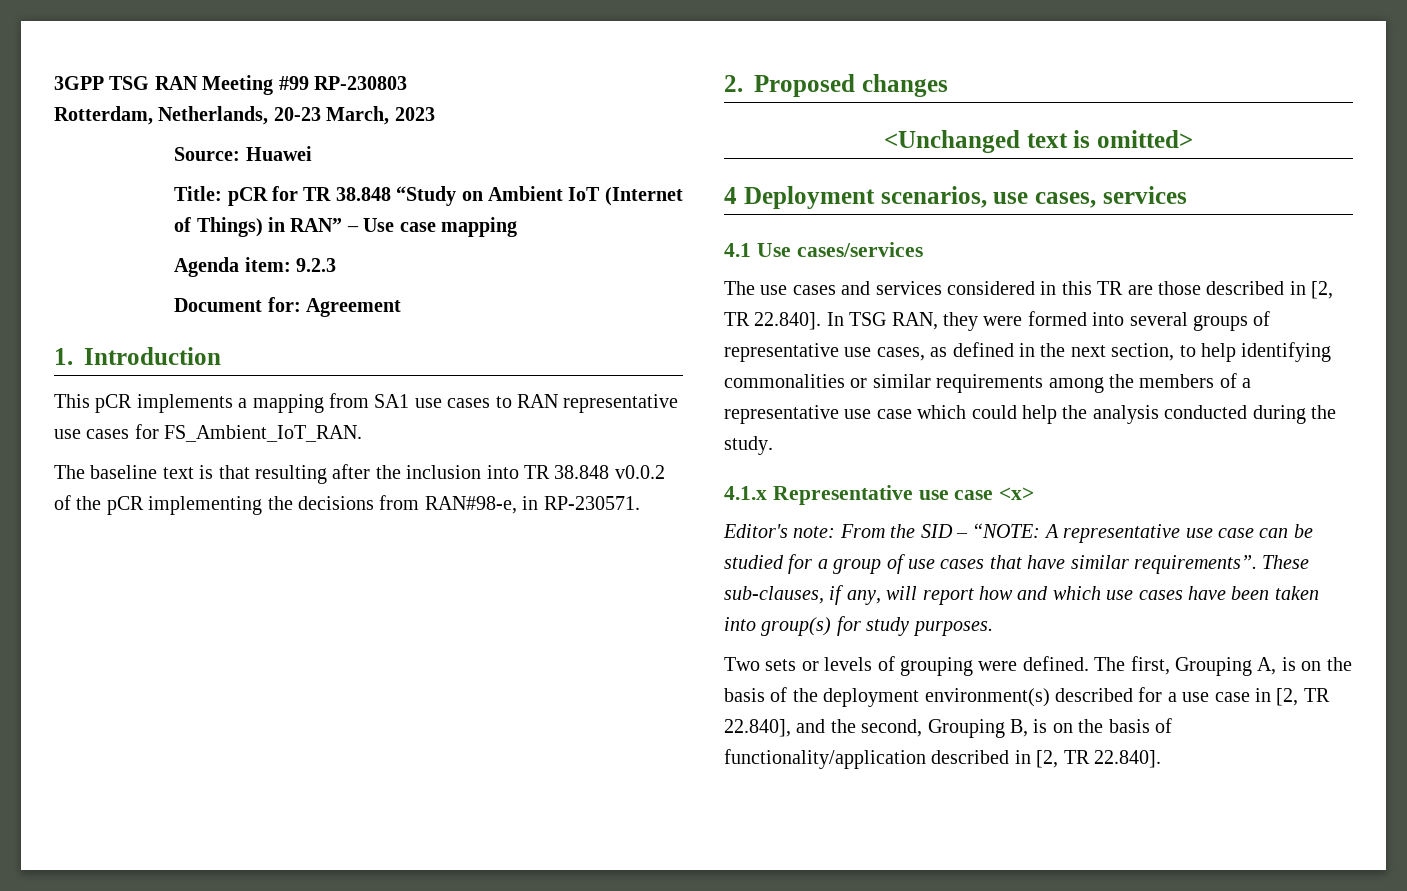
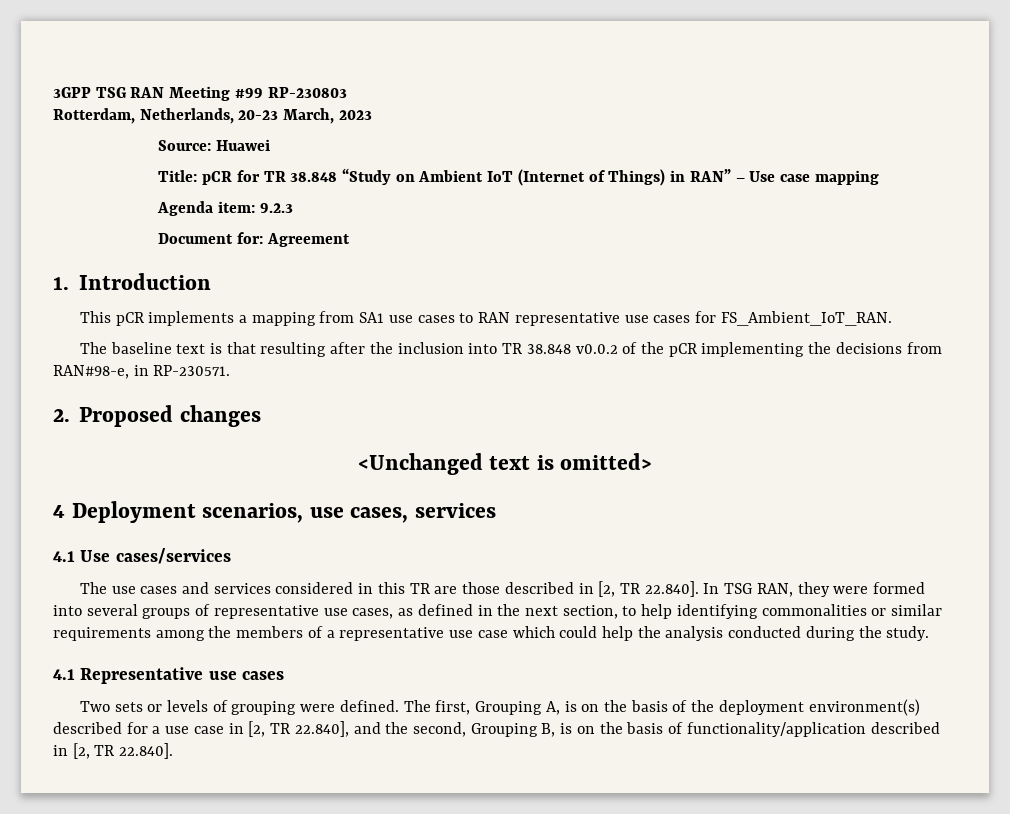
- 4.1.x Representative use case <x>
- Editor's note: From the SID – “NOTE: A representative use case can be studied for a group of use cases that have similar requirements”. These sub-clauses, if any, will report how and which use cases have been taken into group(s) for study purposes.
+ 4.1 Representative use cases

